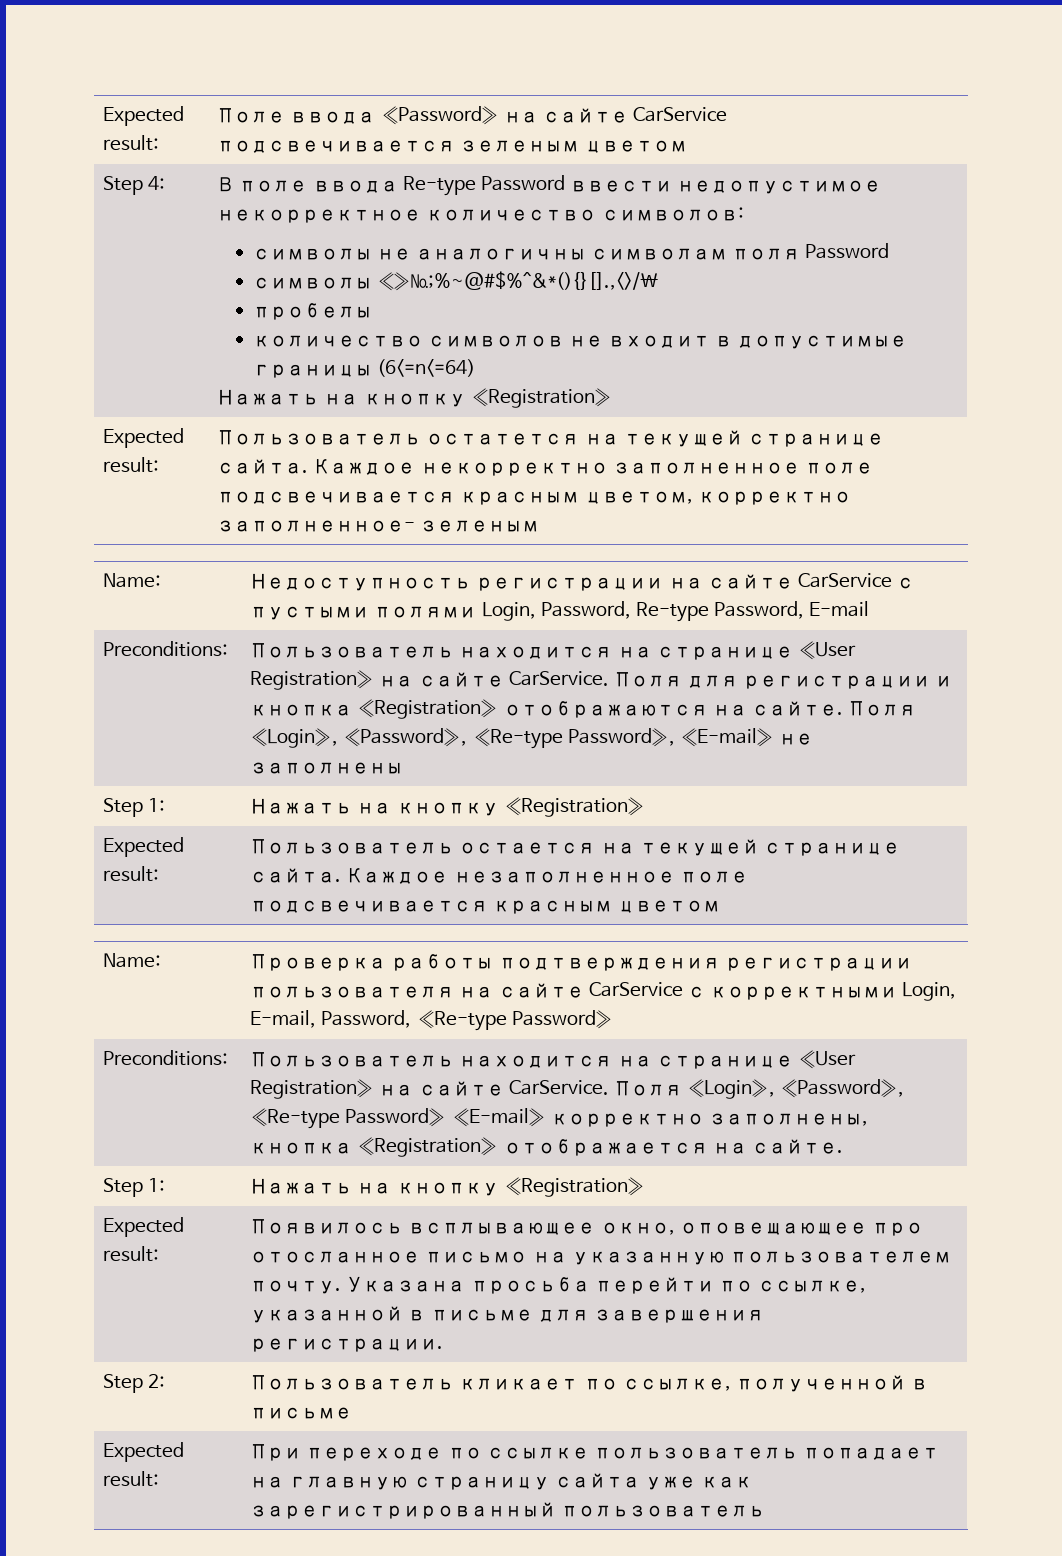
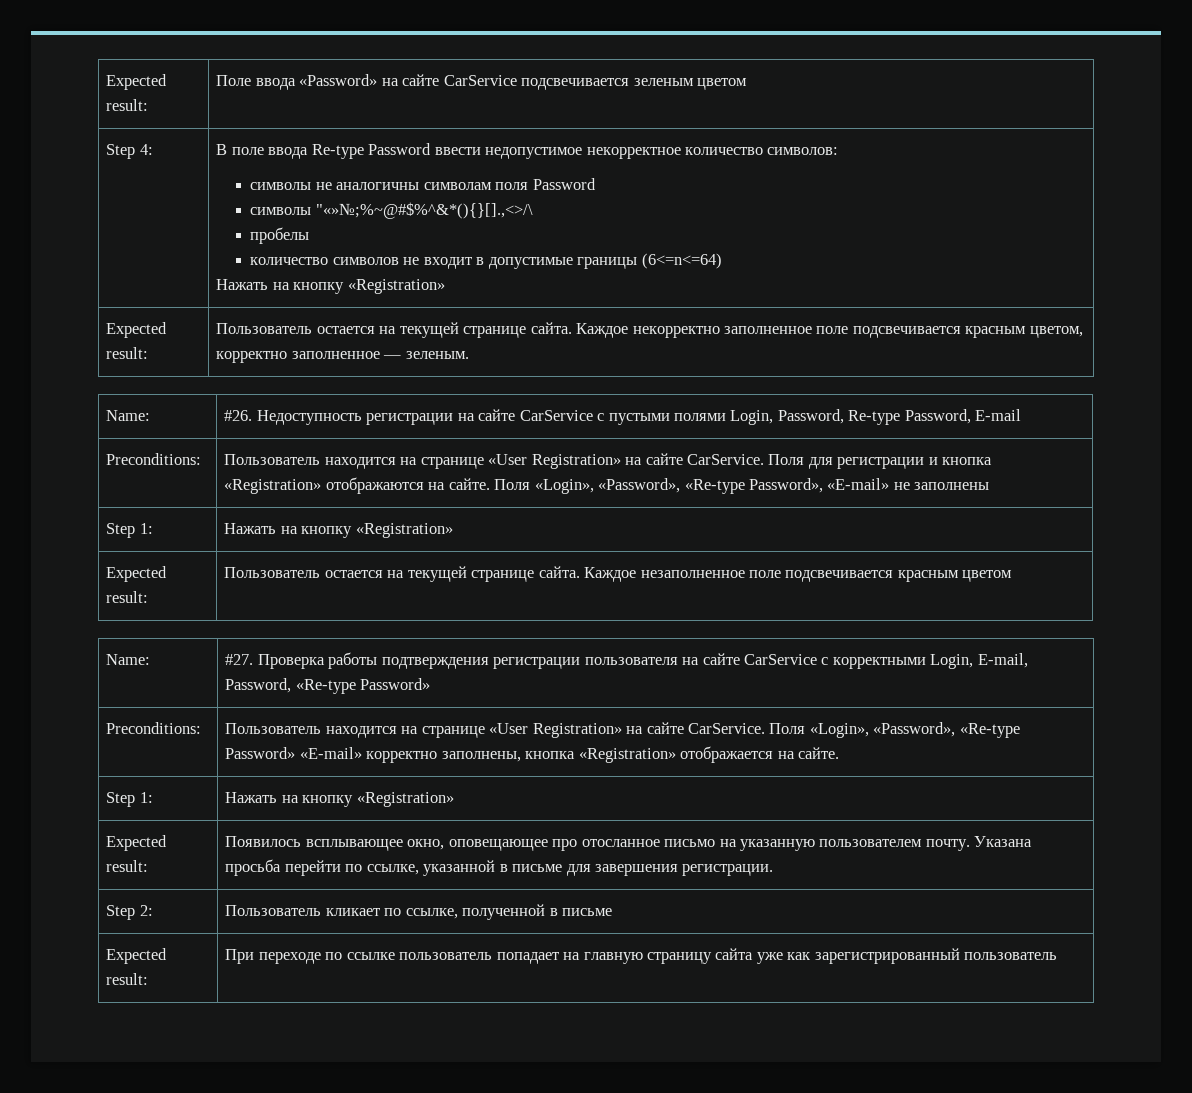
  Step 4: | В поле ввода Re-type Password ввести недопустимое некорректное количество символов:
  символы не аналогичны символам поля Password
- символы «»№;%~@#$%^&*(){}[].,<>/\
+ символы "«»№;%~@#$%^&*(){}[].,<>/\
- Expected result: | Пользователь остатется на текущей странице сайта. Каждое некорректно заполненное поле подсвечивается красным цветом, корректно заполненное- зеленым
- Name: | Недоступность регистрации на сайте CarService с пустыми полями Login, Password, Re-type Password, E-mail
+ Expected result: | Пользователь остается на текущей странице сайта. Каждое некорректно заполненное поле подсвечивается красным цветом, корректно заполненное — зеленым.
+ Name: | #26. Недоступность регистрации на сайте CarService с пустыми полями Login, Password, Re-type Password, E-mail
- Name: | Проверка работы подтверждения регистрации пользователя на сайте CarService с корректными Login, E-mail, Password, «Re-type Password»
+ Name: | #27. Проверка работы подтверждения регистрации пользователя на сайте CarService с корректными Login, E-mail, Password, «Re-type Password»

